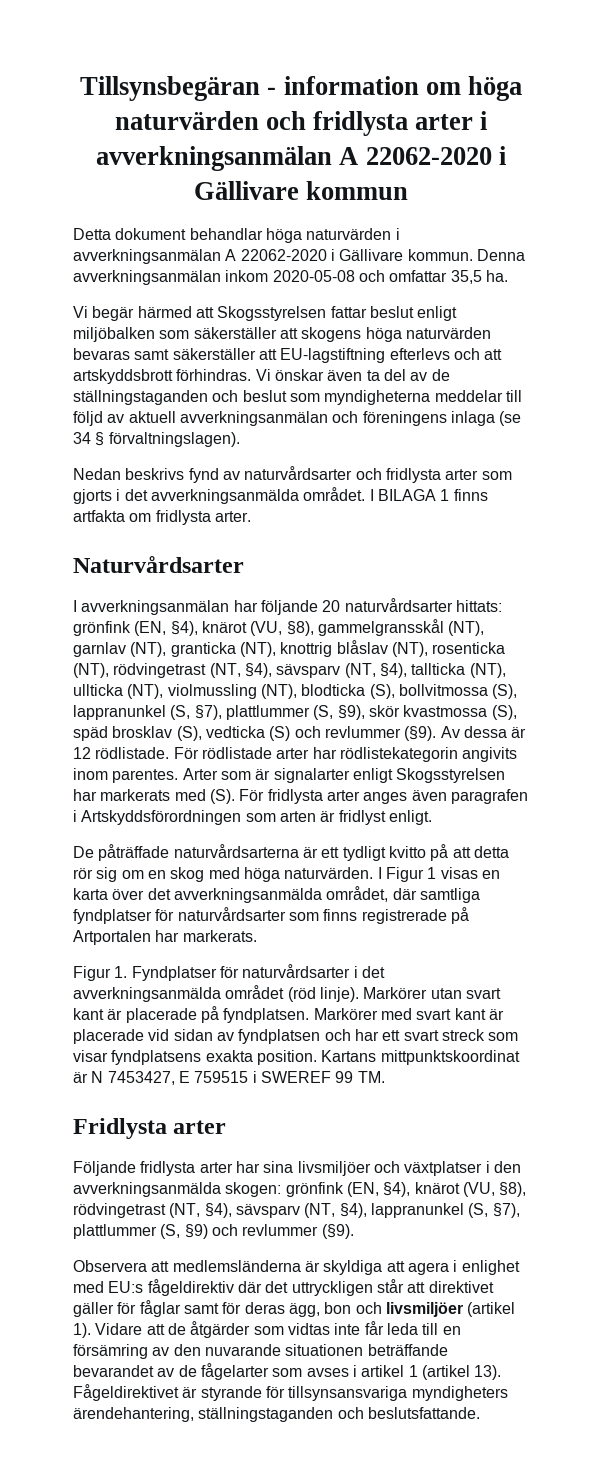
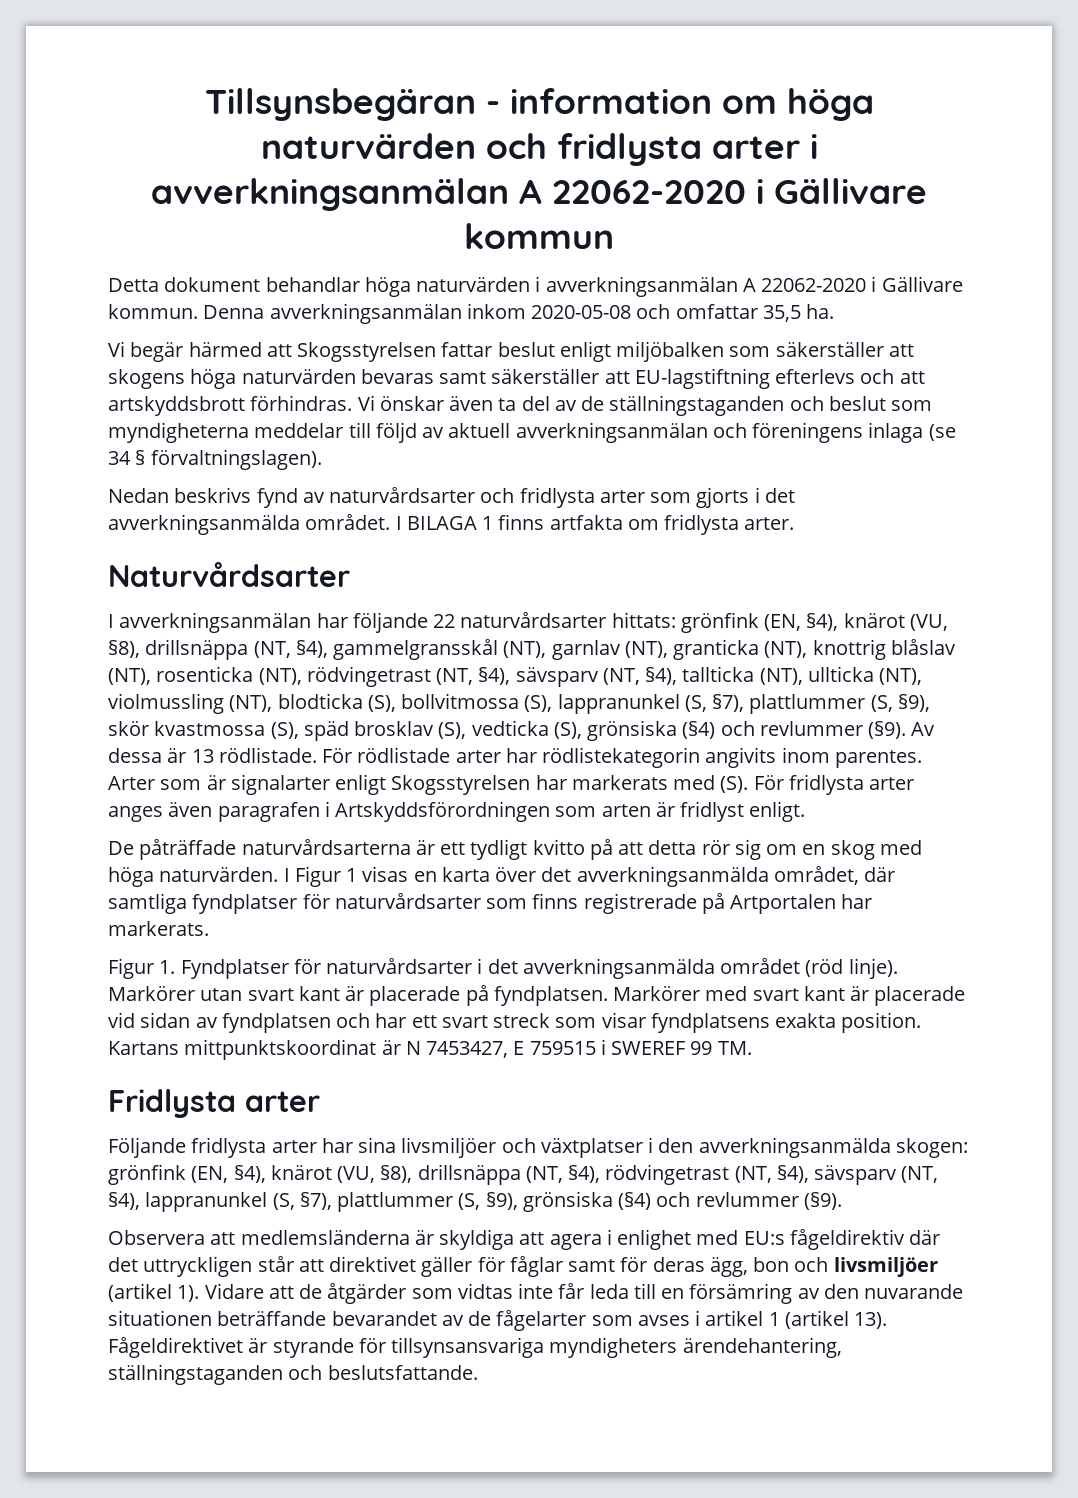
- I avverkningsanmälan har följande 20 naturvårdsarter hittats: grönfink (EN, §4), knärot (VU, §8), gammelgransskål (NT), garnlav (NT), granticka (NT), knottrig blåslav (NT), rosenticka (NT), rödvingetrast (NT, §4), sävsparv (NT, §4), tallticka (NT), ullticka (NT), violmussling (NT), blodticka (S), bollvitmossa (S), lappranunkel (S, §7), plattlummer (S, §9), skör kvastmossa (S), späd brosklav (S), vedticka (S) och revlummer (§9).
+ I avverkningsanmälan har följande 22 naturvårdsarter hittats: grönfink (EN, §4), knärot (VU, §8), drillsnäppa (NT, §4), gammelgransskål (NT), garnlav (NT), granticka (NT), knottrig blåslav (NT), rosenticka (NT), rödvingetrast (NT, §4), sävsparv (NT, §4), tallticka (NT), ullticka (NT), violmussling (NT), blodticka (S), bollvitmossa (S), lappranunkel (S, §7), plattlummer (S, §9), skör kvastmossa (S), späd brosklav (S), vedticka (S), grönsiska (§4) och revlummer (§9).
- Av dessa är 12 rödlistade.
+ Av dessa är 13 rödlistade.
- Följande fridlysta arter har sina livsmiljöer och växtplatser i den avverkningsanmälda skogen: grönfink (EN, §4), knärot (VU, §8), rödvingetrast (NT, §4), sävsparv (NT, §4), lappranunkel (S, §7), plattlummer (S, §9) och revlummer (§9).
+ Följande fridlysta arter har sina livsmiljöer och växtplatser i den avverkningsanmälda skogen: grönfink (EN, §4), knärot (VU, §8), drillsnäppa (NT, §4), rödvingetrast (NT, §4), sävsparv (NT, §4), lappranunkel (S, §7), plattlummer (S, §9), grönsiska (§4) och revlummer (§9).

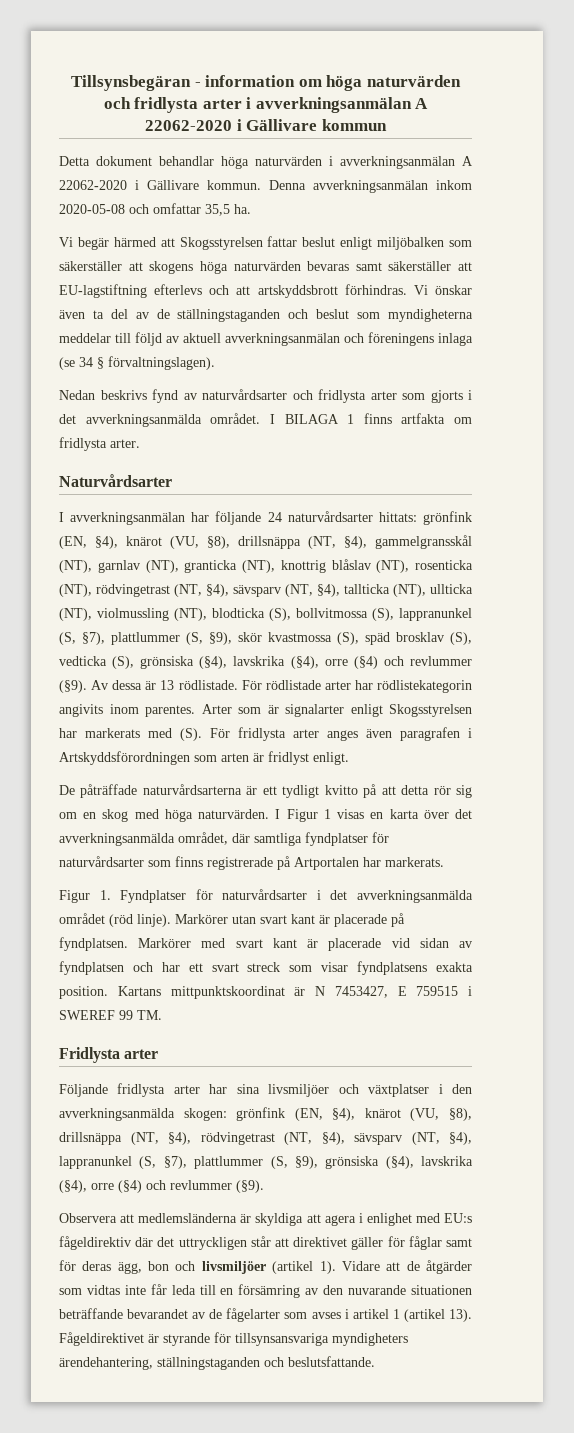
- I avverkningsanmälan har följande 22 naturvårdsarter hittats:
+ I avverkningsanmälan har följande 24 naturvårdsarter hittats:
- grönfink (EN, §4), knärot (VU, §8), drillsnäppa (NT, §4), gammelgransskål (NT), garnlav (NT), granticka (NT), knottrig blåslav (NT), rosenticka (NT), rödvingetrast (NT, §4), sävsparv (NT, §4), tallticka (NT), ullticka (NT), violmussling (NT), blodticka (S), bollvitmossa (S), lappranunkel (S, §7), plattlummer (S, §9), skör kvastmossa (S), späd brosklav (S), vedticka (S), grönsiska (§4) och revlummer (§9).
+ grönfink (EN, §4), knärot (VU, §8), drillsnäppa (NT, §4), gammelgransskål (NT), garnlav (NT), granticka (NT), knottrig blåslav (NT), rosenticka (NT), rödvingetrast (NT, §4), sävsparv (NT, §4), tallticka (NT), ullticka (NT), violmussling (NT), blodticka (S), bollvitmossa (S), lappranunkel (S, §7), plattlummer (S, §9), skör kvastmossa (S), späd brosklav (S), vedticka (S), grönsiska (§4), lavskrika (§4), orre (§4) och revlummer (§9).
- Följande fridlysta arter har sina livsmiljöer och växtplatser i den avverkningsanmälda skogen: grönfink (EN, §4), knärot (VU, §8), drillsnäppa (NT, §4), rödvingetrast (NT, §4), sävsparv (NT, §4), lappranunkel (S, §7), plattlummer (S, §9), grönsiska (§4) och revlummer (§9).
+ Följande fridlysta arter har sina livsmiljöer och växtplatser i den avverkningsanmälda skogen: grönfink (EN, §4), knärot (VU, §8), drillsnäppa (NT, §4), rödvingetrast (NT, §4), sävsparv (NT, §4), lappranunkel (S, §7), plattlummer (S, §9), grönsiska (§4), lavskrika (§4), orre (§4) och revlummer (§9).

